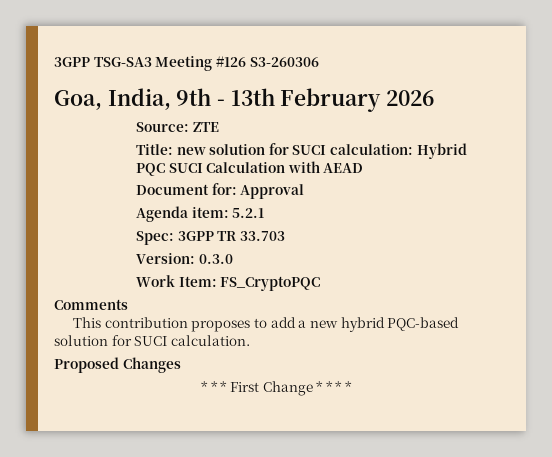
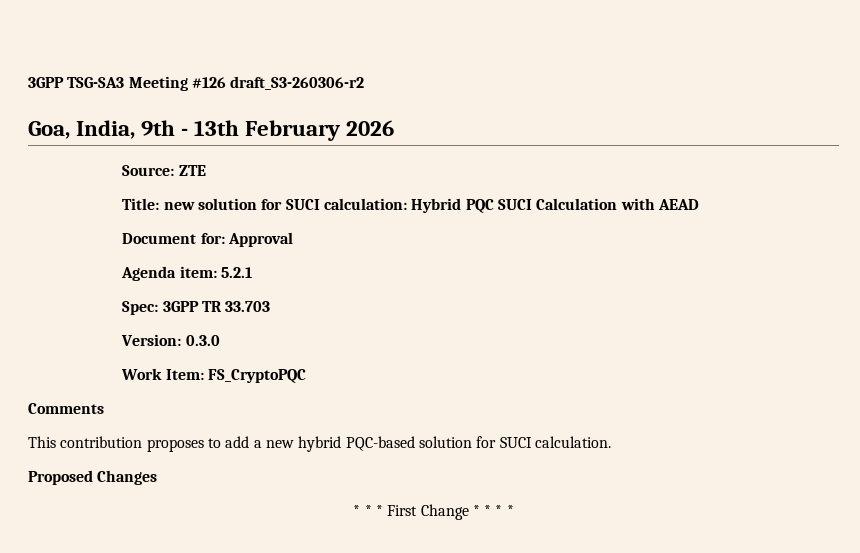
- 3GPP TSG-SA3 Meeting #126 S3-260306
+ 3GPP TSG-SA3 Meeting #126 draft_S3-260306-r2

